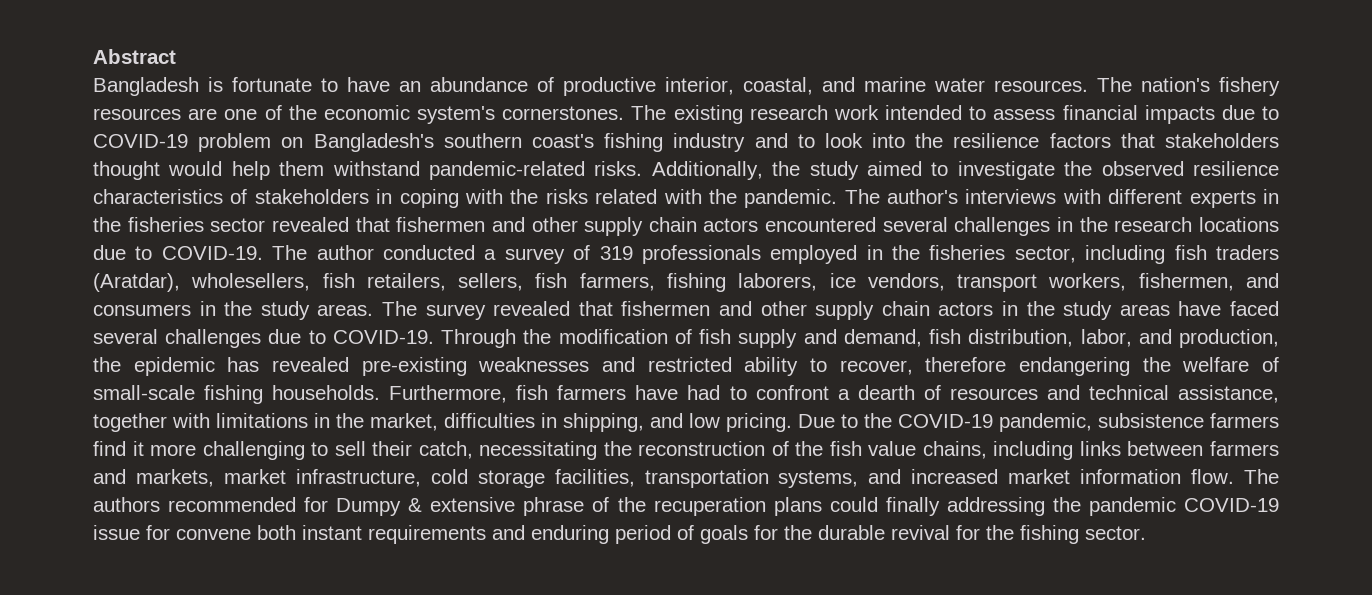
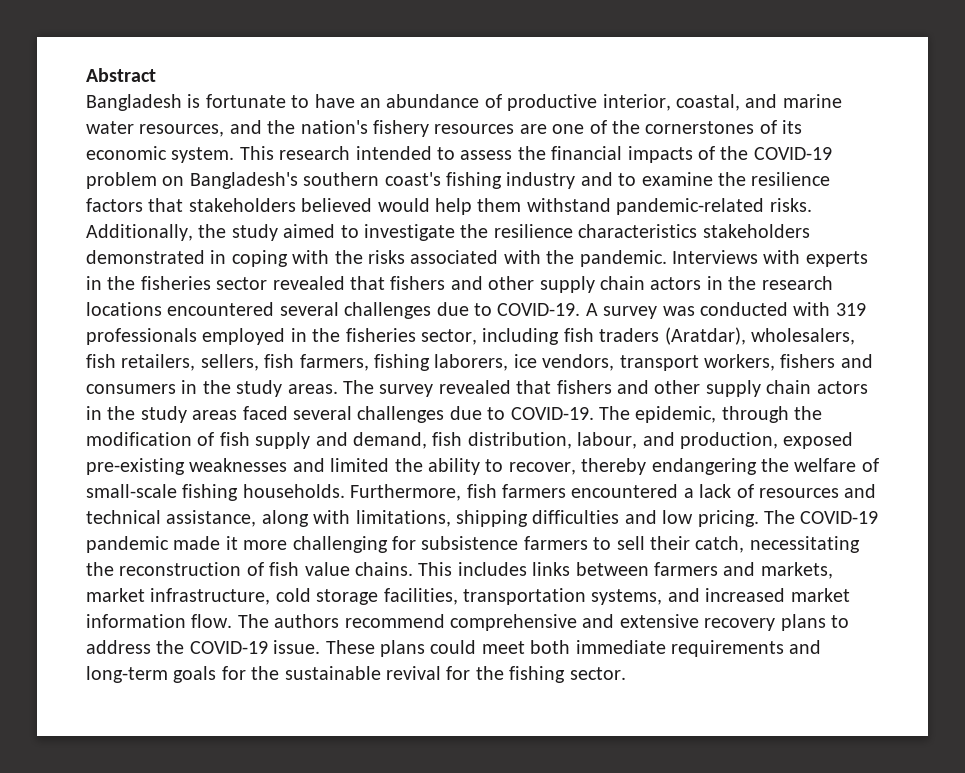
- Bangladesh is fortunate to have an abundance of productive interior, coastal, and marine water resources. The nation's fishery resources are one of the economic system's cornerstones. The existing research work intended to assess financial impacts due to COVID-19 problem on Bangladesh's southern coast's fishing industry and to look into the resilience factors that stakeholders thought would help them withstand pandemic-related risks.
+ Bangladesh is fortunate to have an abundance of productive interior, coastal, and marine water resources, and the nation's fishery resources are one of the cornerstones of its economic system. This research intended to assess the financial impacts of the COVID-19 problem on Bangladesh's southern coast's fishing industry and to examine the resilience factors that stakeholders believed would help them withstand pandemic-related risks.
- Additionally, the study aimed to investigate the observed resilience characteristics of stakeholders in coping with the risks related with the pandemic.
+ Additionally, the study aimed to investigate the resilience characteristics stakeholders demonstrated in coping with the risks associated with the pandemic.
- The author's interviews with different experts in the fisheries sector revealed that fishermen and other supply chain actors encountered several challenges in the research locations due to COVID-19. The author conducted a survey of 319 professionals employed in the fisheries sector, including fish traders (Aratdar), wholesellers, fish retailers, sellers, fish farmers, fishing laborers, ice vendors, transport workers, fishermen, and consumers in the study areas.
+ Interviews with experts in the fisheries sector revealed that fishers and other supply chain actors in the research locations encountered several challenges due to COVID-19. A survey was conducted with 319 professionals employed in the fisheries sector, including fish traders (Aratdar), wholesalers, fish retailers, sellers, fish farmers, fishing laborers, ice vendors, transport workers, fishers and consumers in the study areas.
- The survey revealed that fishermen and other supply chain actors in the study areas have faced several challenges due to COVID-19.
+ The survey revealed that fishers and other supply chain actors in the study areas faced several challenges due to COVID-19.
- Through the modification of fish supply and demand, fish distribution, labor, and production, the epidemic has revealed pre-existing weaknesses and restricted ability to recover, therefore endangering the welfare of small-scale fishing households.
+ The epidemic, through the modification of fish supply and demand, fish distribution, labour, and production, exposed pre-existing weaknesses and limited the ability to recover, thereby endangering the welfare of small-scale fishing households.
- Furthermore, fish farmers have had to confront a dearth of resources and technical assistance, together with limitations in the market, difficulties in shipping, and low pricing. Due to the COVID-19 pandemic, subsistence farmers find it more challenging to sell their catch, necessitating the reconstruction of the fish value chains, including links between farmers and markets, market infrastructure, cold storage facilities, transportation systems, and increased market information flow.
+ Furthermore, fish farmers encountered a lack of resources and technical assistance, along with limitations, shipping difficulties and low pricing. The COVID-19 pandemic made it more challenging for subsistence farmers to sell their catch, necessitating the reconstruction of fish value chains. This includes links between farmers and markets, market infrastructure, cold storage facilities, transportation systems, and increased market information flow.
- The authors recommended for Dumpy & extensive phrase of the recuperation plans could finally addressing the pandemic COVID-19 issue for convene both instant requirements and enduring period of goals for the durable revival for the fishing sector.
+ The authors recommend comprehensive and extensive recovery plans to address the COVID-19 issue. These plans could meet both immediate requirements and long-term goals for the sustainable revival for the fishing sector.

